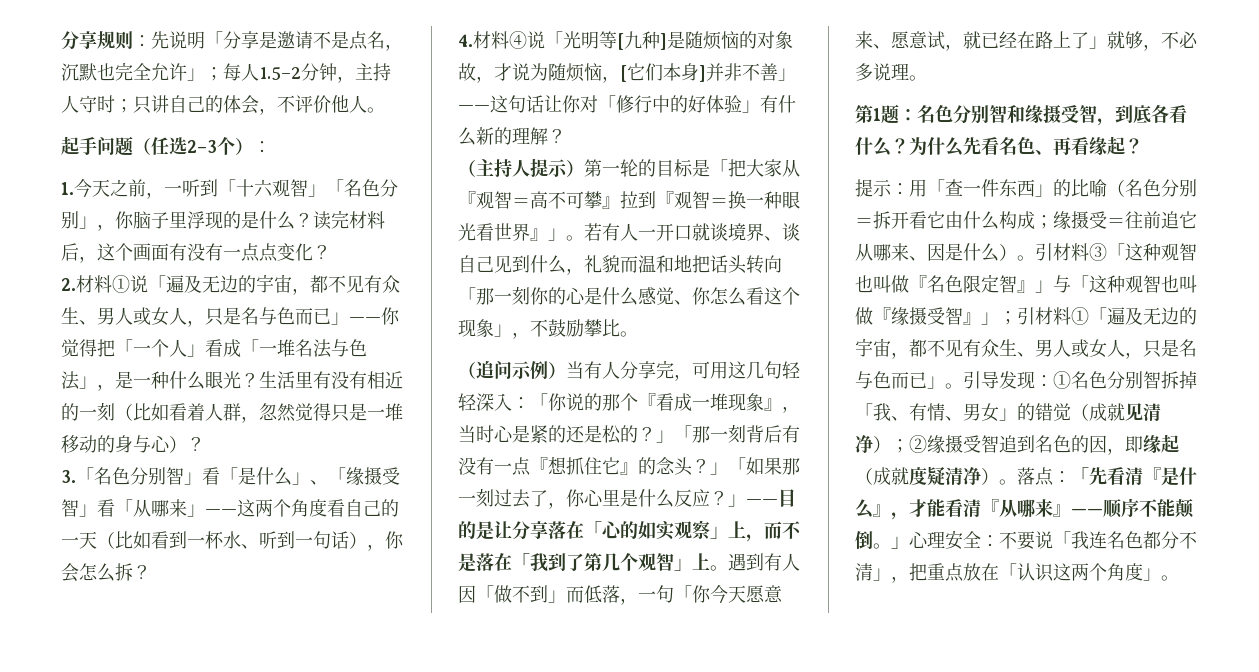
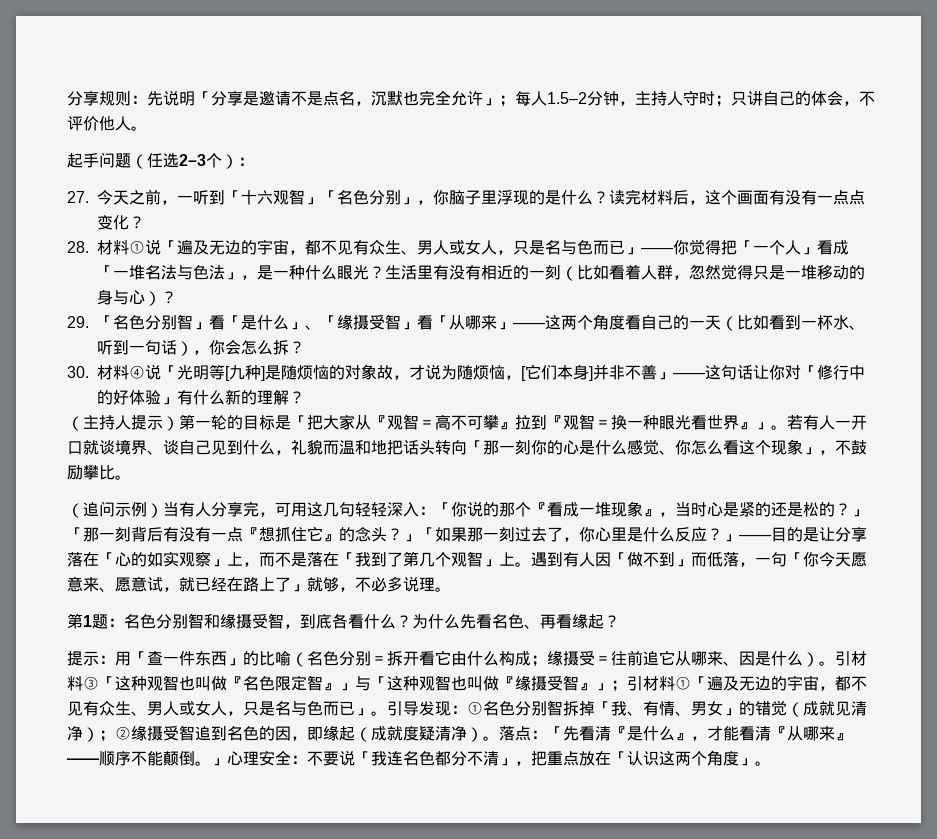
- 1.今天之前，一听到「十六观智」「名色分别」，你脑子里浮现的是什么？
+ 27.今天之前，一听到「十六观智」「名色分别」，你脑子里浮现的是什么？
- 2.材料①说「遍及无边的宇宙，都不见有众生、男人或女人，只是名与色而已」——你觉得把「一个人」看成「一堆名法与色法」，是一种什么眼光？
+ 28.材料①说「遍及无边的宇宙，都不见有众生、男人或女人，只是名与色而已」——你觉得把「一个人」看成「一堆名法与色法」，是一种什么眼光？
- 3.「名色分别智」看「是什么」、「缘摄受智」看「从哪来」——这两个角度看自己的一天（比如看到一杯水、听到一句话），你会怎么拆？
+ 29.「名色分别智」看「是什么」、「缘摄受智」看「从哪来」——这两个角度看自己的一天（比如看到一杯水、听到一句话），你会怎么拆？
- 4.材料④说「光明等[九种]是随烦恼的对象故，才说为随烦恼，[它们本身]并非不善」——这句话让你对「修行中的好体验」有什么新的理解？
+ 30.材料④说「光明等[九种]是随烦恼的对象故，才说为随烦恼，[它们本身]并非不善」——这句话让你对「修行中的好体验」有什么新的理解？

